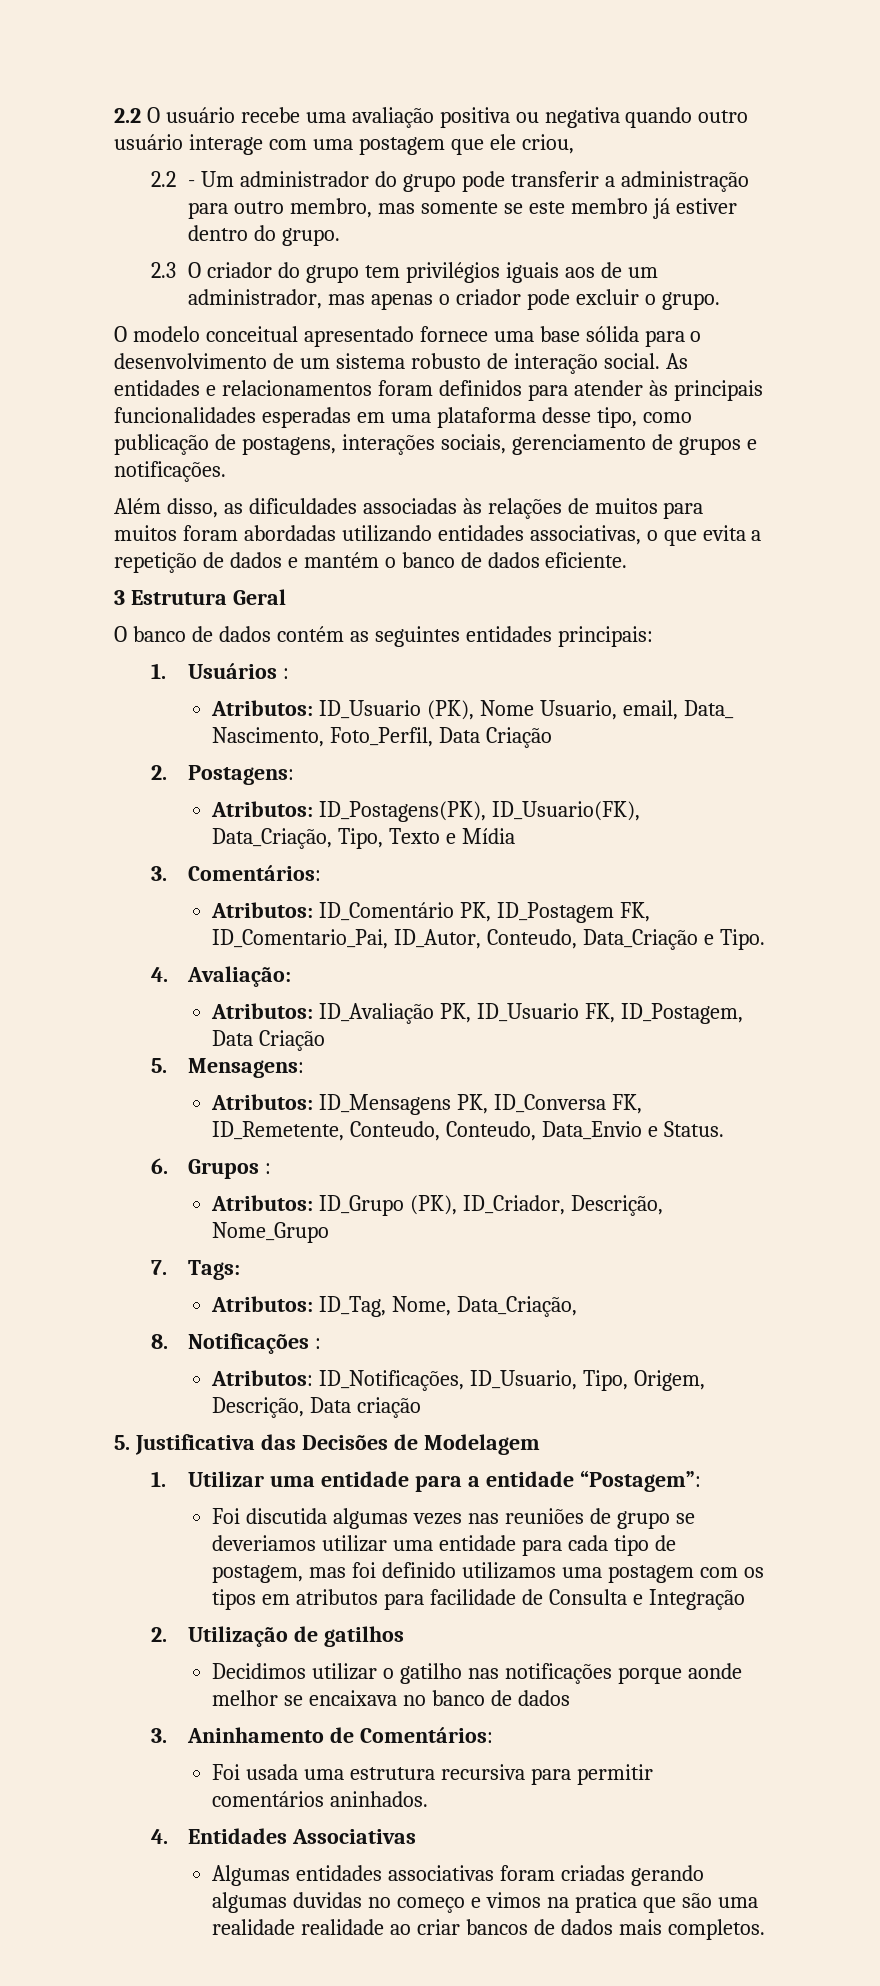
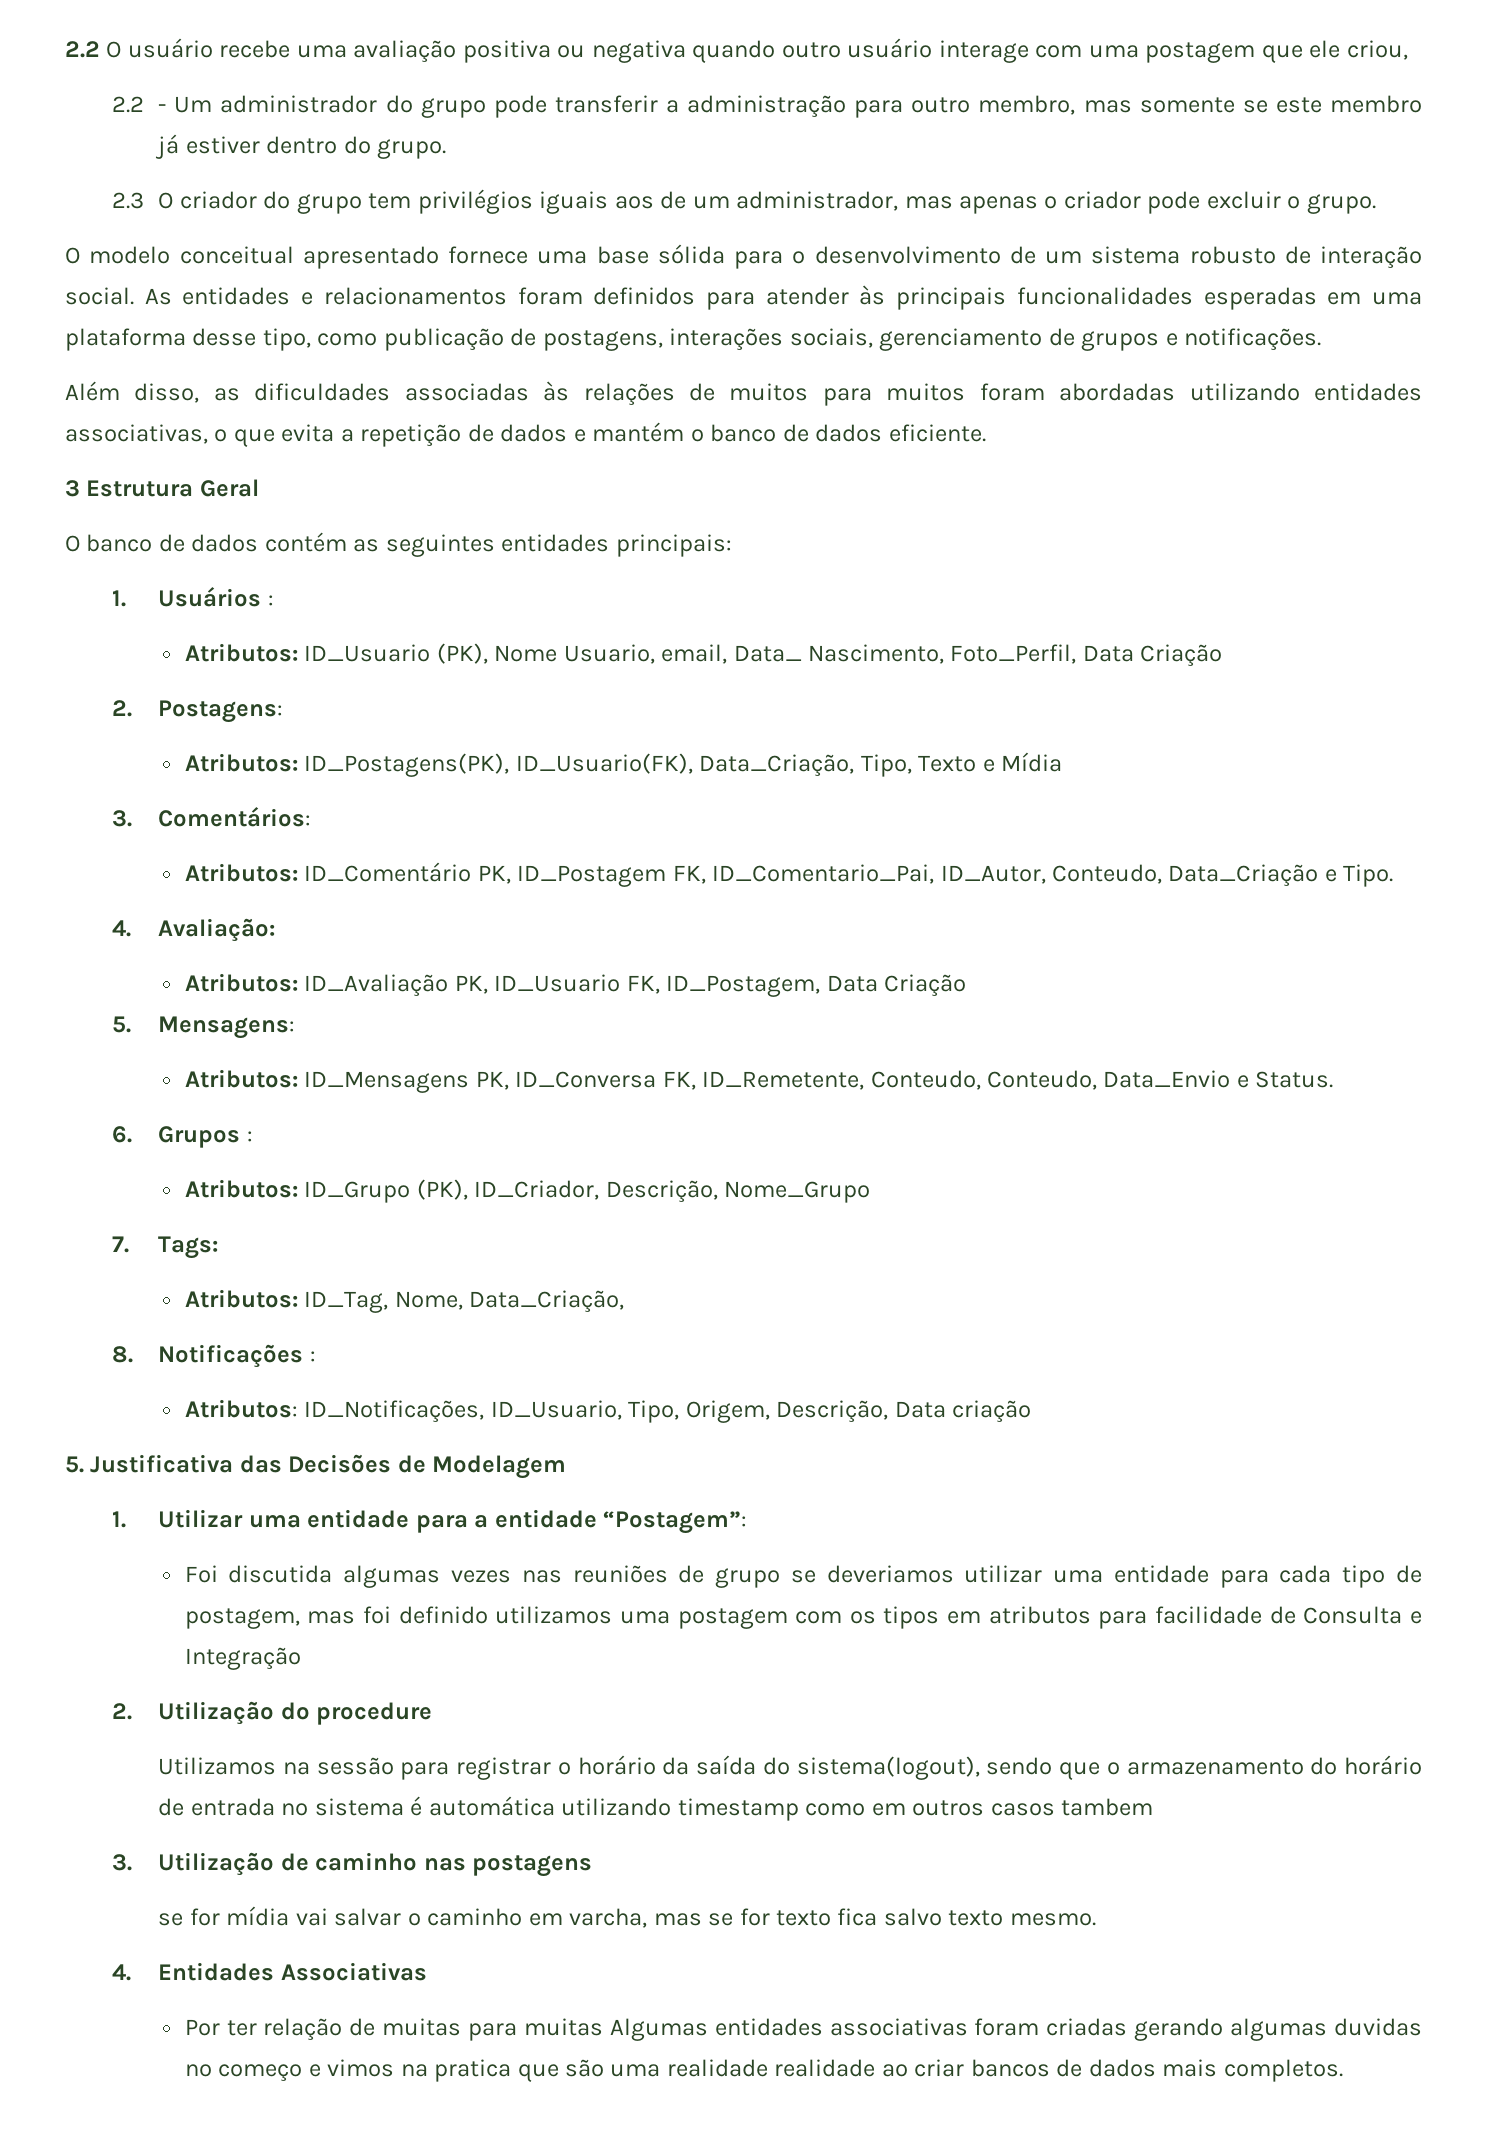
- 2. Utilização de gatilhos
- Decidimos utilizar o gatilho nas notificações porque aonde melhor se encaixava no banco de dados
- 3. Aninhamento de Comentários:
- Foi usada uma estrutura recursiva para permitir comentários aninhados.
+ 2. Utilização do procedure
+ Utilizamos na sessão para registrar o horário da saída do sistema(logout), sendo que o armazenamento do horário de entrada no sistema é automática utilizando timestamp como em outros casos tambem
+ 3. Utilização de caminho nas postagens
+ se for mídia vai salvar o caminho em varcha, mas se for texto fica salvo texto mesmo.
  4. Entidades Associativas
- Algumas entidades associativas foram criadas gerando algumas duvidas no começo e vimos na pratica que são uma realidade realidade ao criar bancos de dados mais completos.
+ Por ter relação de muitas para muitas Algumas entidades associativas foram criadas gerando algumas duvidas no começo e vimos na pratica que são uma realidade realidade ao criar bancos de dados mais completos.

